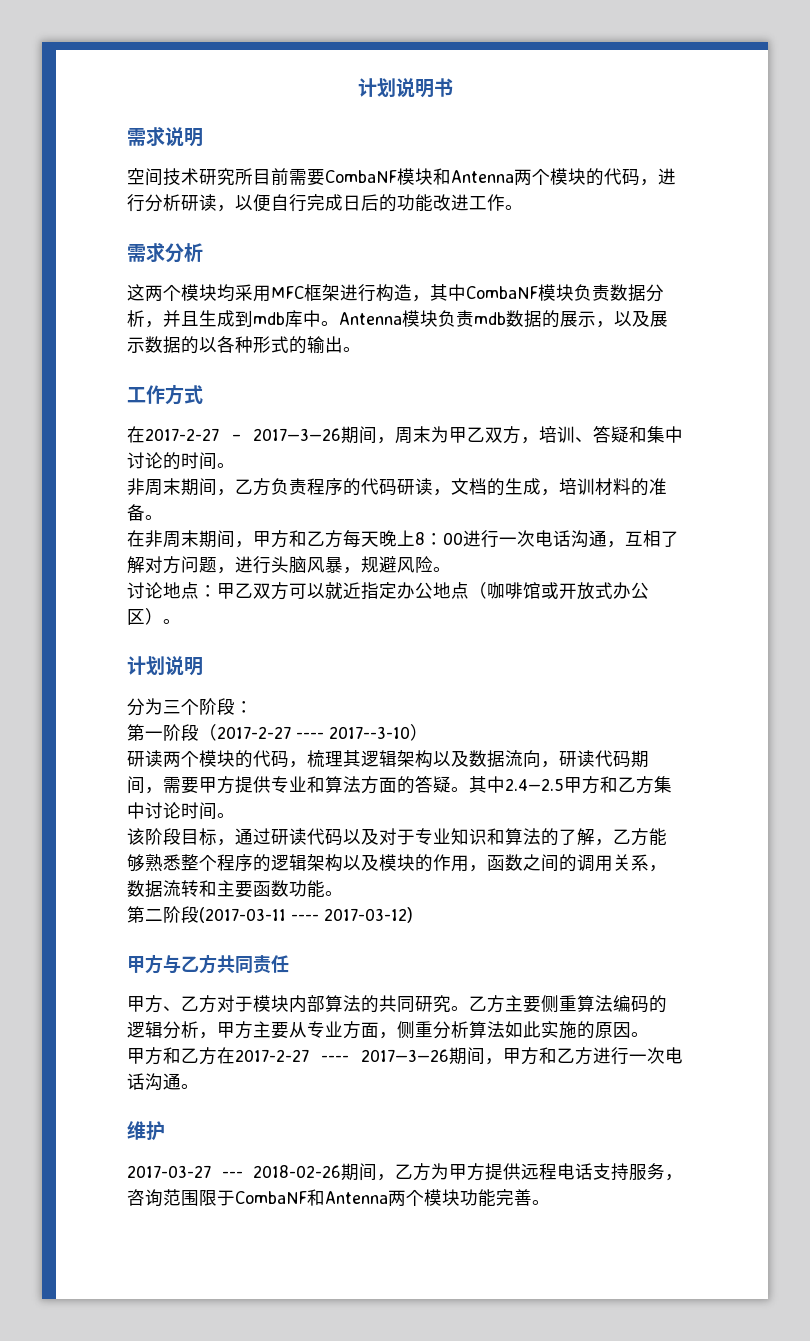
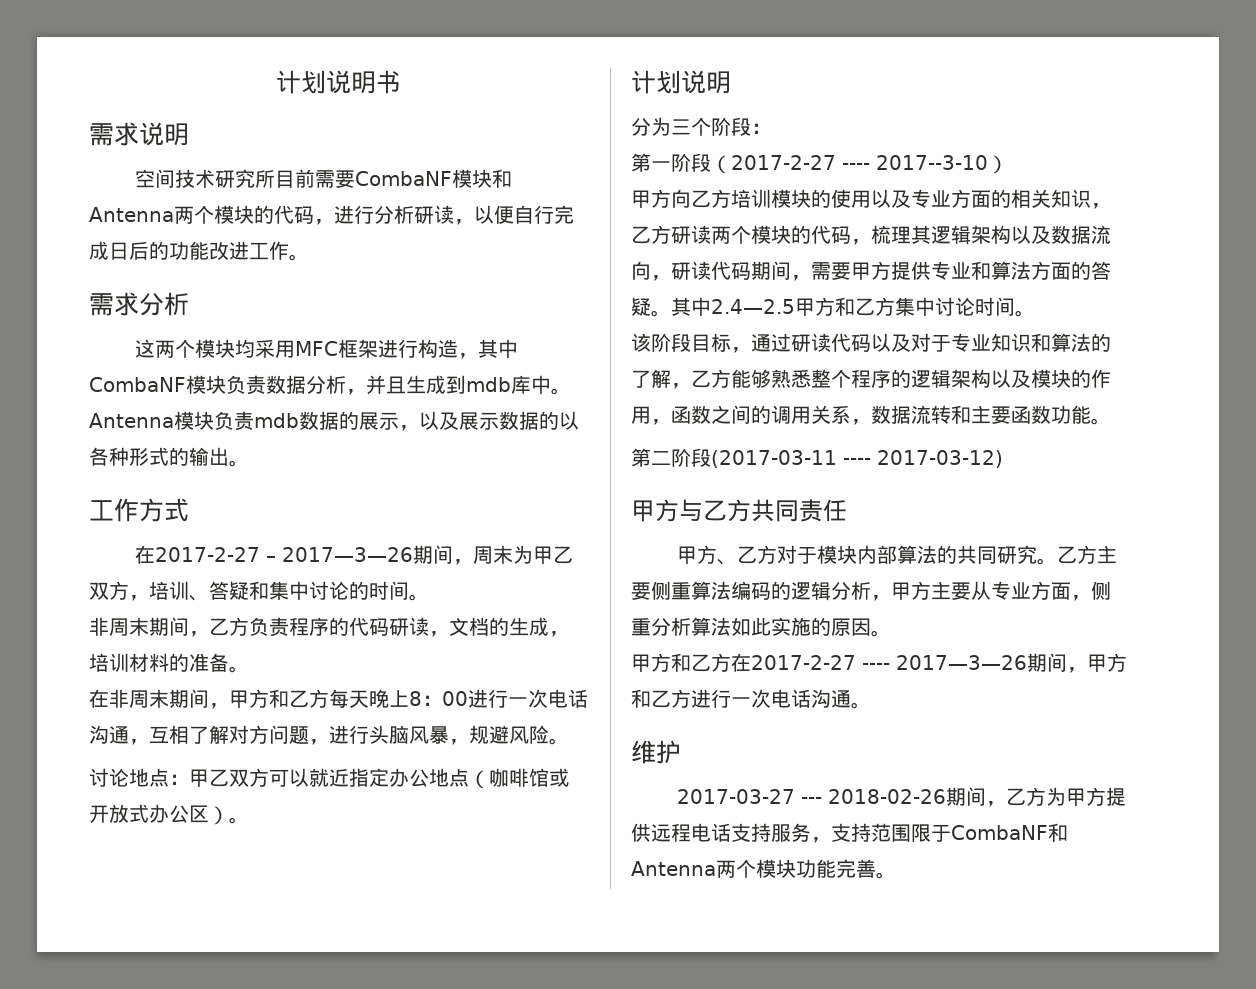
- 研读两个模块的代码，梳理其逻辑架构以及数据流向，研读代码期间，需要甲方提供专业和算法方面的答疑。
+ 甲方向乙方培训模块的使用以及专业方面的相关知识，乙方研读两个模块的代码，梳理其逻辑架构以及数据流向，研读代码期间，需要甲方提供专业和算法方面的答疑。
- 2017-03-27 --- 2018-02-26期间，乙方为甲方提供远程电话支持服务，咨询范围限于CombaNF和Antenna两个模块功能完善。
+ 2017-03-27 --- 2018-02-26期间，乙方为甲方提供远程电话支持服务，支持范围限于CombaNF和Antenna两个模块功能完善。

